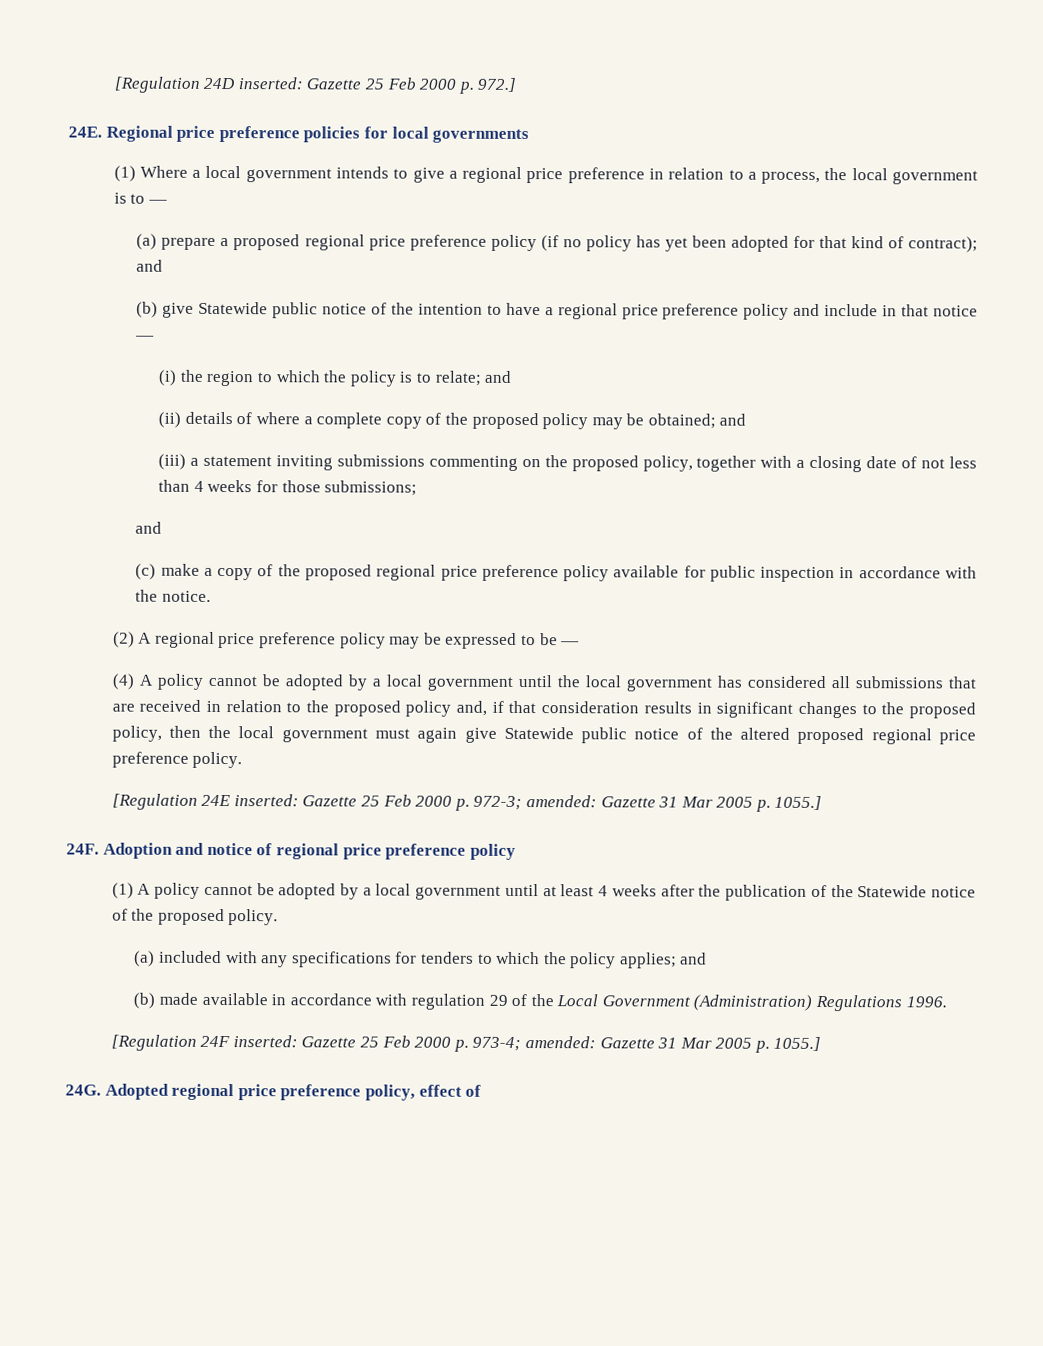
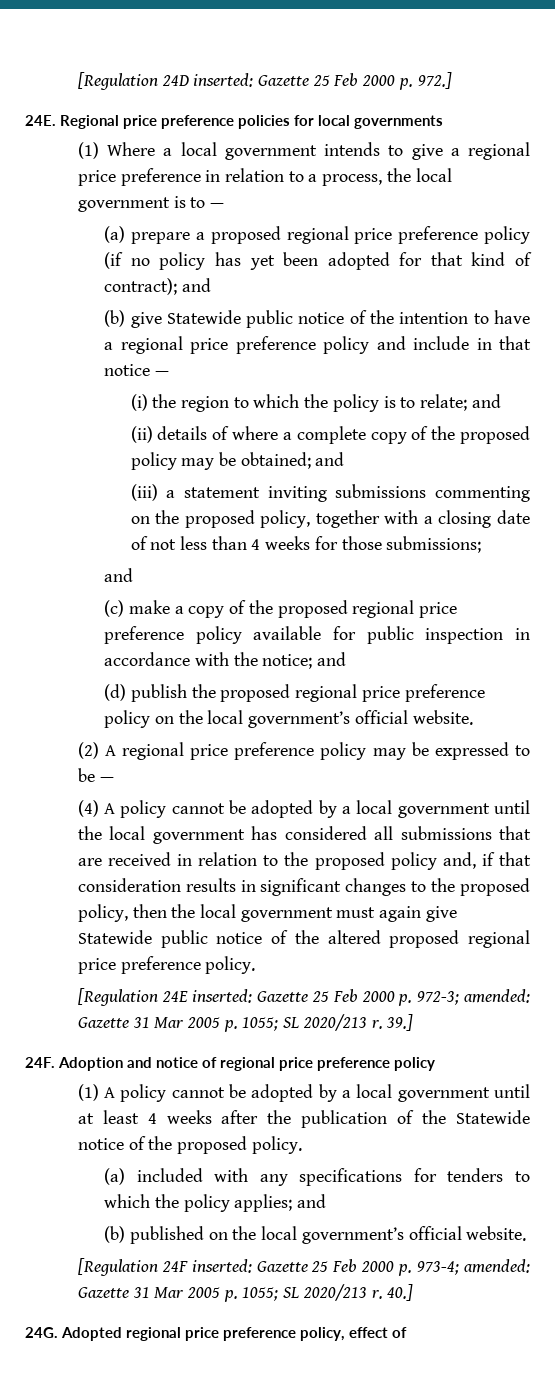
- (c) make a copy of the proposed regional price preference policy available for public inspection in accordance with the notice.
+ (c) make a copy of the proposed regional price preference policy available for public inspection in accordance with the notice; and
+ (d) publish the proposed regional price preference policy on the local government’s official website.
- [Regulation 24E inserted: Gazette 25 Feb 2000 p. 972-3; amended: Gazette 31 Mar 2005 p. 1055.]
+ [Regulation 24E inserted: Gazette 25 Feb 2000 p. 972-3; amended: Gazette 31 Mar 2005 p. 1055; SL 2020/213 r. 39.]
- (b) made available in accordance with regulation 29 of the Local Government (Administration) Regulations 1996.
+ (b) published on the local government’s official website.
- [Regulation 24F inserted: Gazette 25 Feb 2000 p. 973-4; amended: Gazette 31 Mar 2005 p. 1055.]
+ [Regulation 24F inserted: Gazette 25 Feb 2000 p. 973-4; amended: Gazette 31 Mar 2005 p. 1055; SL 2020/213 r. 40.]

